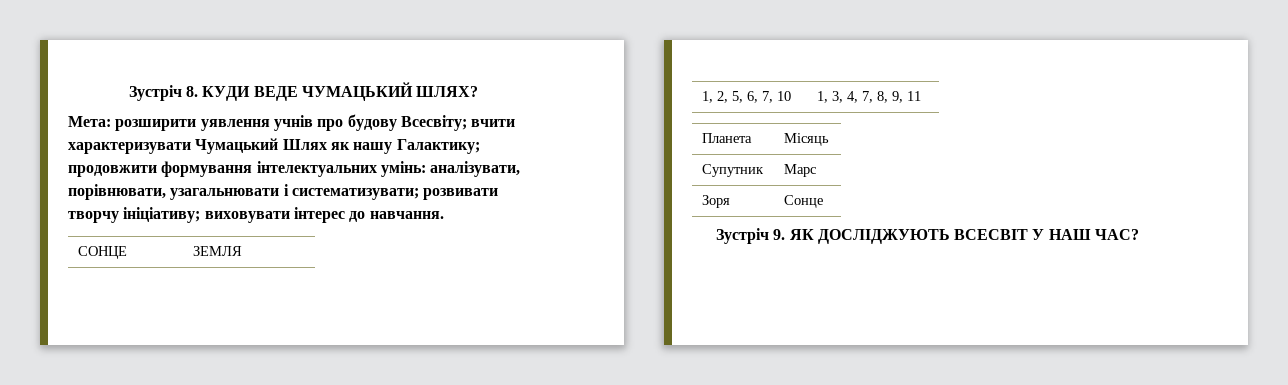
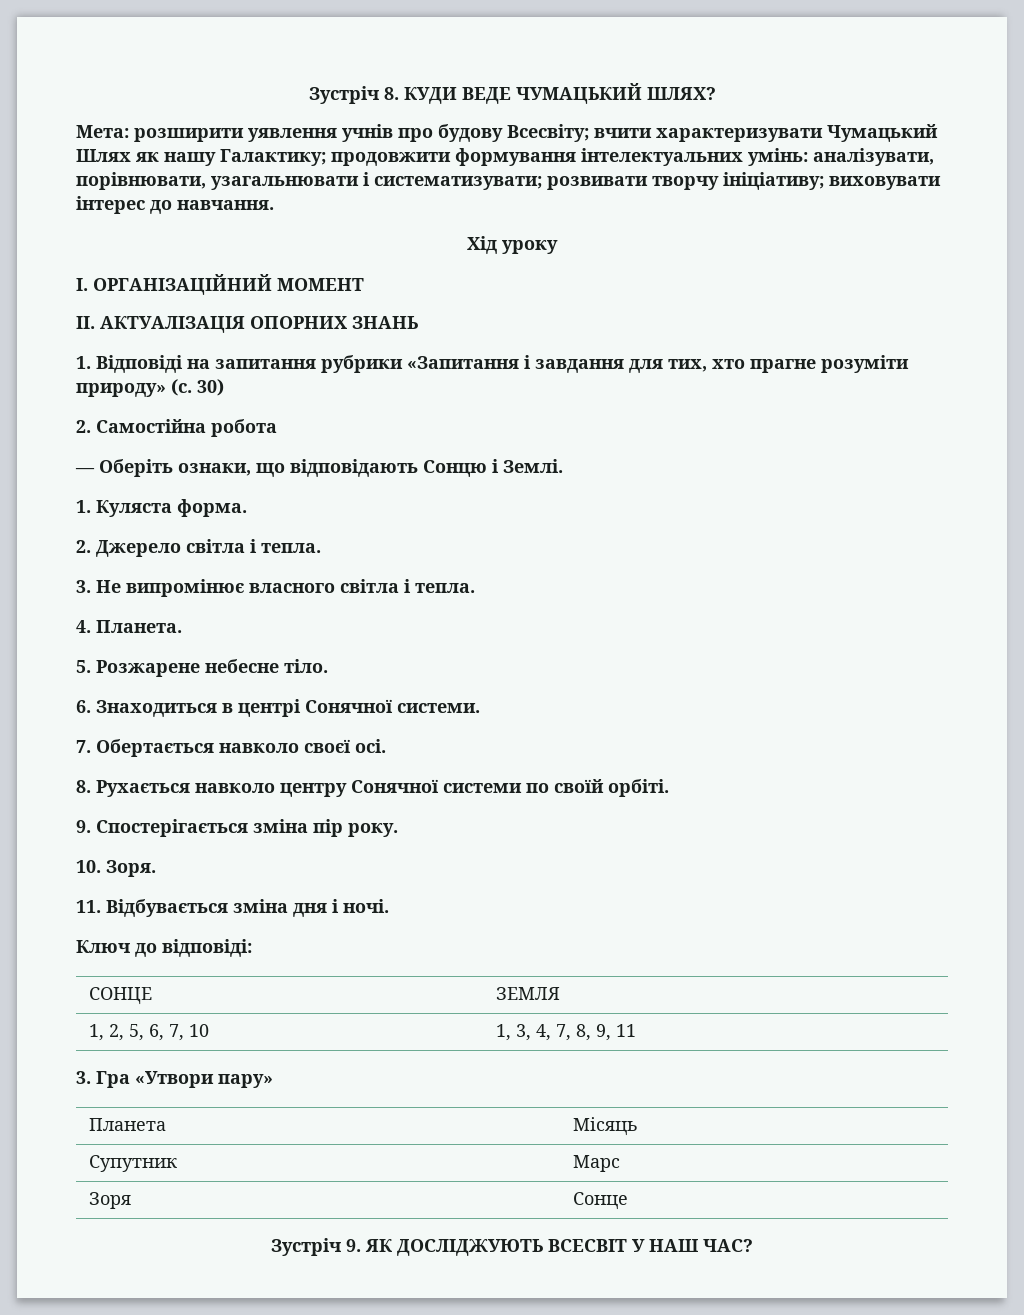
+ Хід уроку
+ I. ОРГАНІЗАЦІЙНИЙ МОМЕНТ
+ II. АКТУАЛІЗАЦІЯ ОПОРНИХ ЗНАНЬ
+ 1. Відповіді на запитання рубрики «Запитання і завдання для тих, хто прагне розуміти природу» (с. 30)
+ 2. Самостійна робота
+ — Оберіть ознаки, що відповідають Сонцю і Землі.
+ 1. Куляста форма.
+ 2. Джерело світла і тепла.
+ 3. Не випромінює власного світла і тепла.
+ 4. Планета.
+ 5. Розжарене небесне тіло.
+ 6. Знаходиться в центрі Сонячної системи.
+ 7. Обертається навколо своєї осі.
+ 8. Рухається навколо центру Сонячної системи по своїй орбіті.
+ 9. Спостерігається зміна пір року.
+ 10. Зоря.
+ 11. Відбувається зміна дня і ночі.
+ Ключ до відповіді:
+ 3. Гра «Утвори пару»

